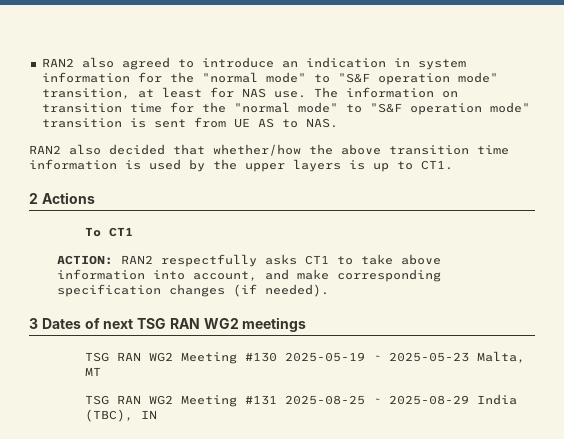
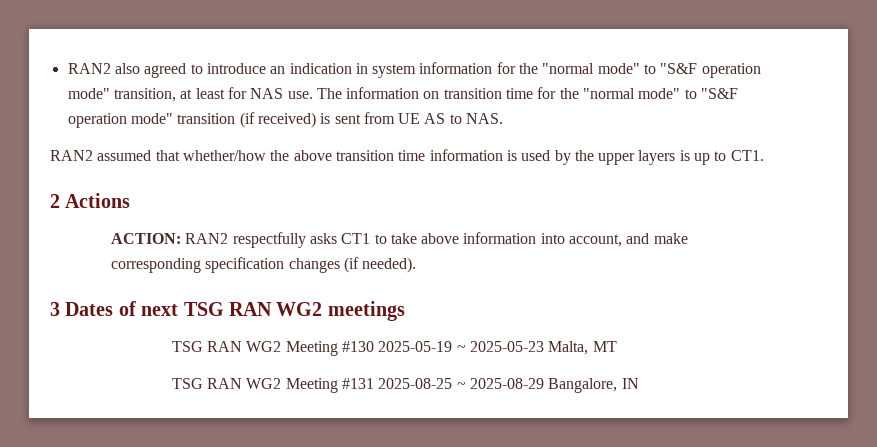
- The information on transition time for the "normal mode" to "S&F operation mode" transition is sent from UE AS to NAS.
+ The information on transition time for the "normal mode" to "S&F operation mode" transition (if received) is sent from UE AS to NAS.
- RAN2 also decided that whether/how the above transition time information is used by the upper layers is up to CT1.
+ RAN2 assumed that whether/how the above transition time information is used by the upper layers is up to CT1.
- To CT1
- TSG RAN WG2 Meeting #131 2025-08-25 ~ 2025-08-29 India (TBC), IN
+ TSG RAN WG2 Meeting #131 2025-08-25 ~ 2025-08-29 Bangalore, IN

